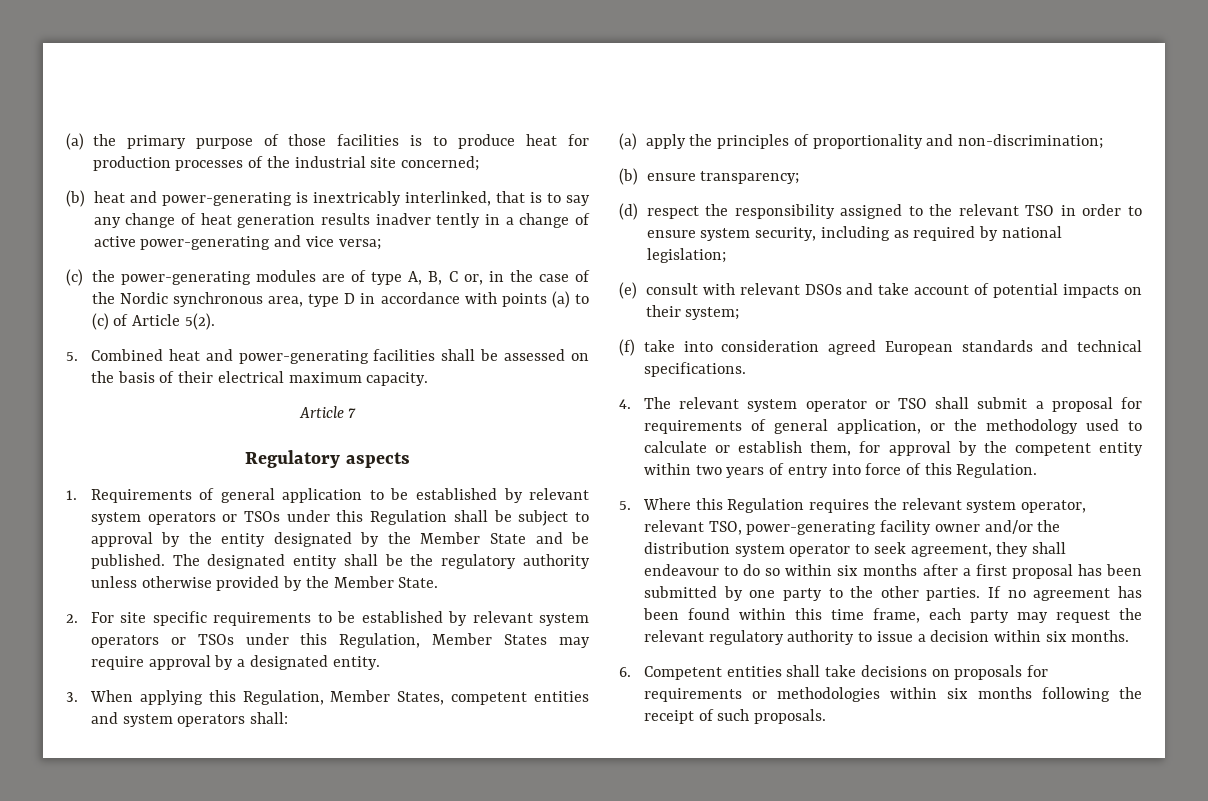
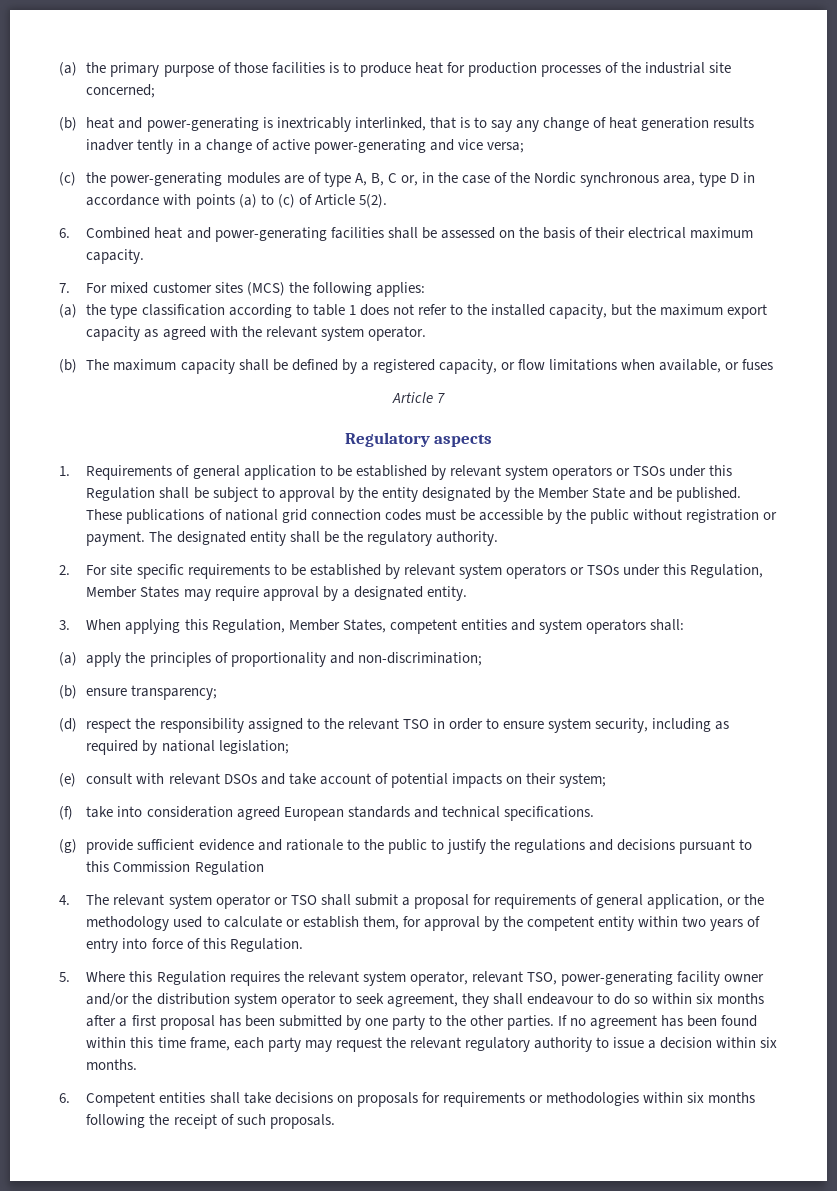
- 5. Combined heat and power-generating facilities shall be assessed on the basis of their electrical maximum capacity.
+ 6. Combined heat and power-generating facilities shall be assessed on the basis of their electrical maximum capacity.
+ 7. For mixed customer sites (MCS) the following applies:
+ (a) the type classification according to table 1 does not refer to the installed capacity, but the maximum export capacity as agreed with the relevant system operator.
+ (b) The maximum capacity shall be defined by a registered capacity, or flow limitations when available, or fuses
+ These publications of national grid connection codes must be accessible by the public without registration or payment.
- The designated entity shall be the regulatory authority unless otherwise provided by the Member State.
+ The designated entity shall be the regulatory authority.
+ (g) provide sufficient evidence and rationale to the public to justify the regulations and decisions pursuant to this Commission Regulation

